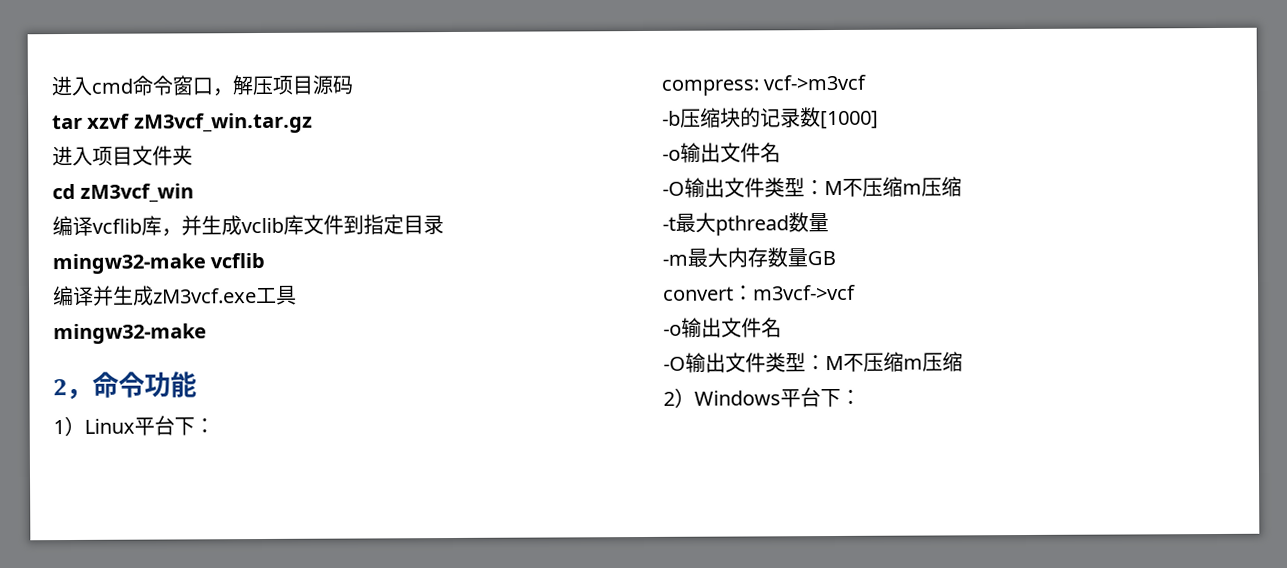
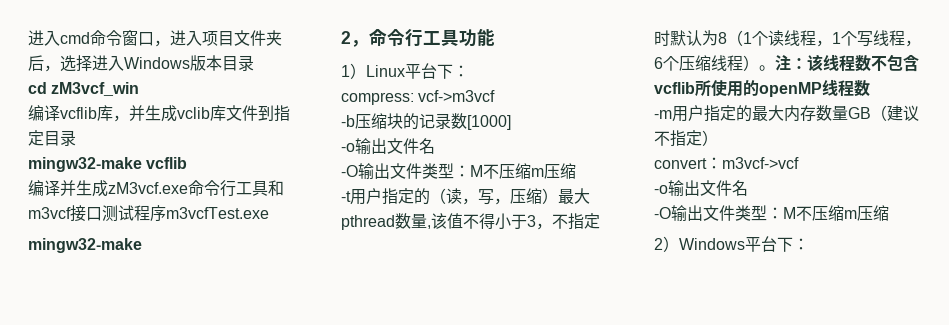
- 进入cmd命令窗口，解压项目源码
- tar xzvf zM3vcf_win.tar.gz
- 进入项目文件夹
+ 进入cmd命令窗口，进入项目文件夹后，选择进入Windows版本目录
- 编译并生成zM3vcf.exe工具
+ 编译并生成zM3vcf.exe命令行工具和m3vcf接口测试程序m3vcfTest.exe
- 2，命令功能
+ 2，命令行工具功能
- -t最大pthread数量
+ -t用户指定的（读，写，压缩）最大pthread数量,该值不得小于3，不指定时默认为8（1个读线程，1个写线程，6个压缩线程）。注：该线程数不包含vcflib所使用的openMP线程数
- -m最大内存数量GB
+ -m用户指定的最大内存数量GB（建议不指定）

